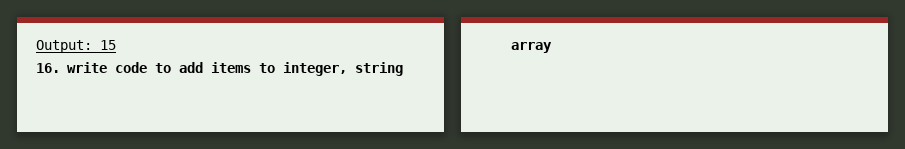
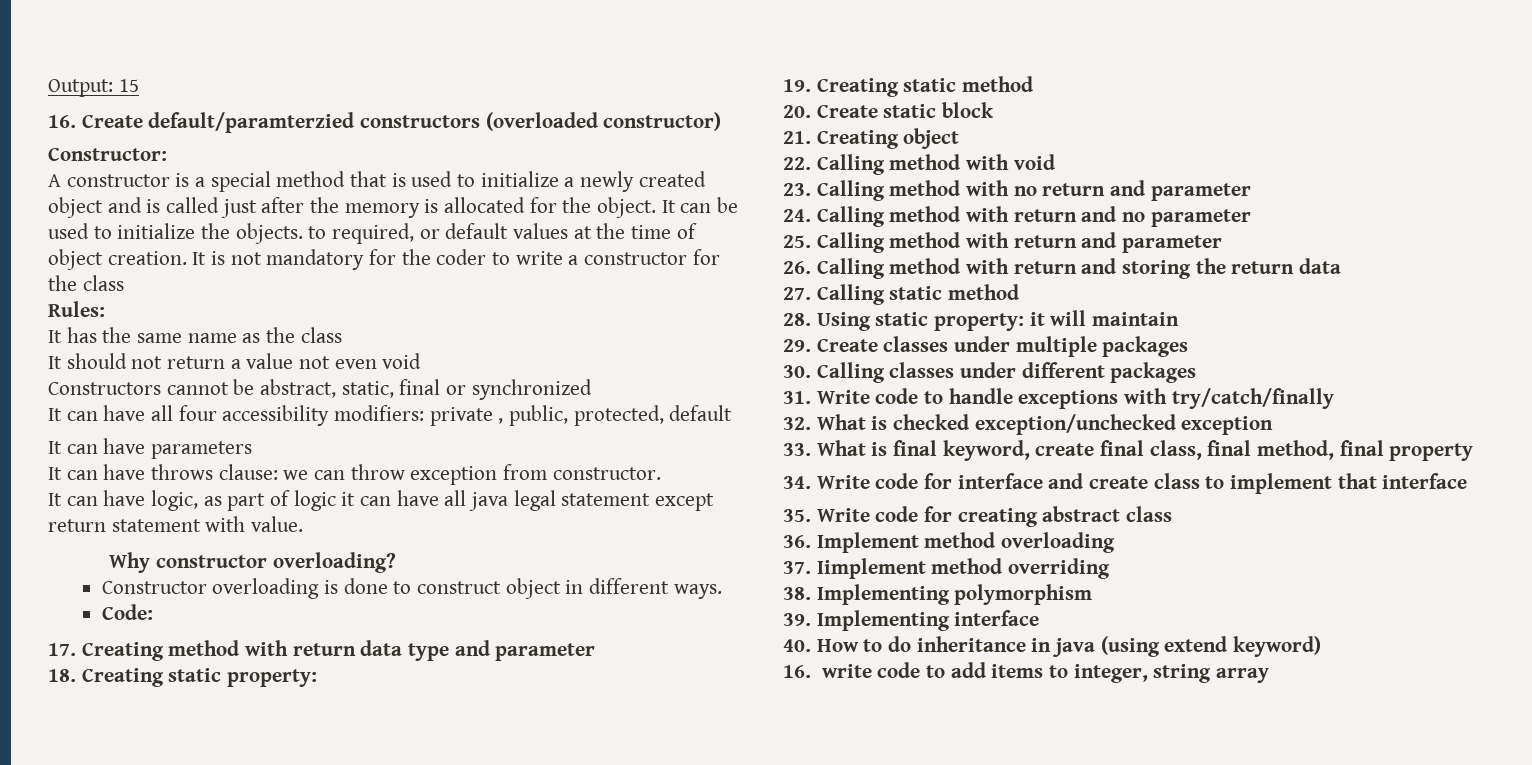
+ 16. Create default/paramterzied constructors (overloaded constructor)
+ Constructor:
+ A constructor is a special method that is used to initialize a newly created object and is called just after the memory is allocated for the object. It can be used to initialize the objects. to required, or default values at the time of object creation. It is not mandatory for the coder to write a constructor for the class
+ Rules:
+ It has the same name as the class
+ It should not return a value not even void
+ Constructors cannot be abstract, static, final or synchronized
+ It can have all four accessibility modifiers: private , public, protected, default
+ It can have parameters
+ It can have throws clause: we can throw exception from constructor.
+ It can have logic, as part of logic it can have all java legal statement except return statement with value.
+ Why constructor overloading?
+ Constructor overloading is done to construct object in different ways.
+ Code:
+ 17. Creating method with return data type and parameter
+ 18. Creating static property:
+ 19. Creating static method
+ 20. Create static block
+ 21. Creating object
+ 22. Calling method with void
+ 23. Calling method with no return and parameter
+ 24. Calling method with return and no parameter
+ 25. Calling method with return and parameter
+ 26. Calling method with return and storing the return data
+ 27. Calling static method
+ 28. Using static property: it will maintain
+ 29. Create classes under multiple packages
+ 30. Calling classes under different packages
+ 31. Write code to handle exceptions with try/catch/finally
+ 32. What is checked exception/unchecked exception
+ 33. What is final keyword, create final class, final method, final property
+ 34. Write code for interface and create class to implement that interface
+ 35. Write code for creating abstract class
+ 36. Implement method overloading
+ 37. Iimplement method overriding
+ 38. Implementing polymorphism
+ 39. Implementing interface
+ 40. How to do inheritance in java (using extend keyword)

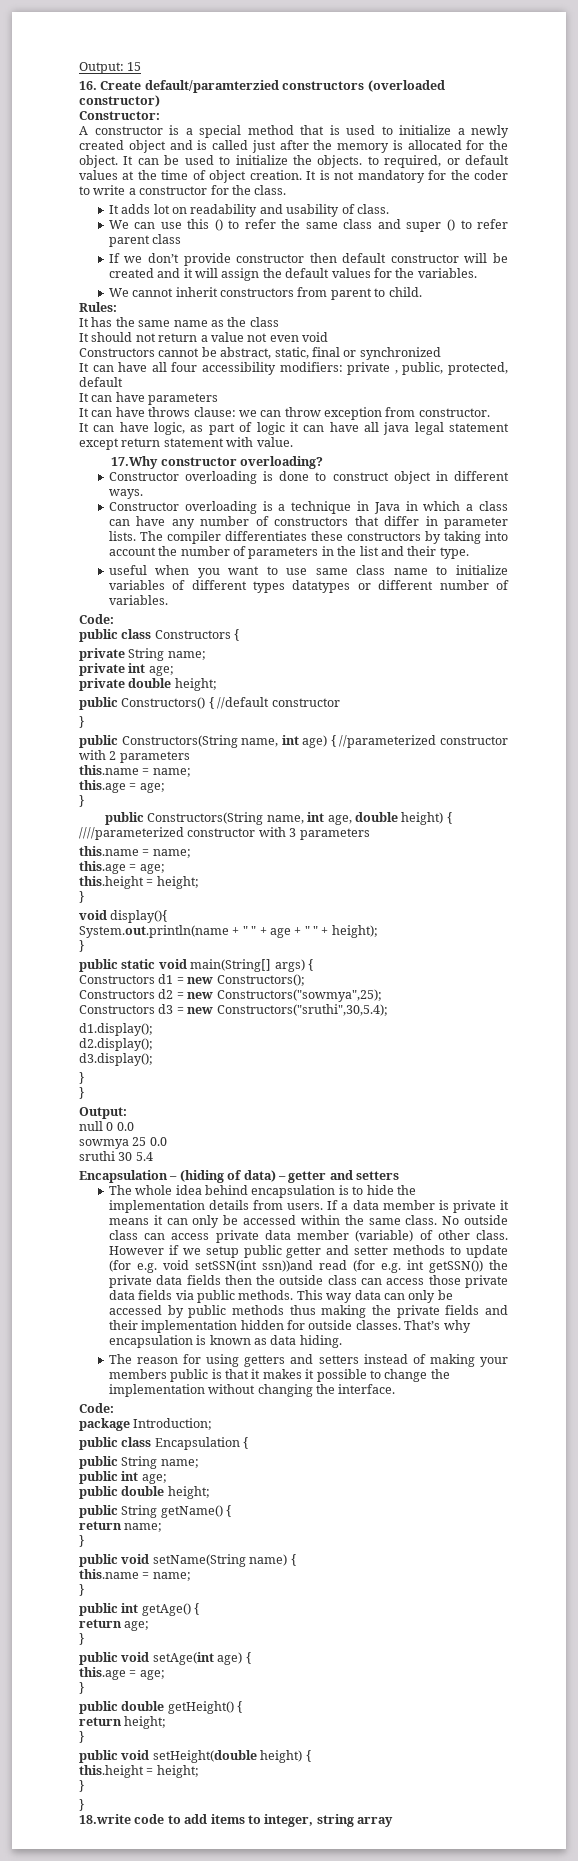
- It is not mandatory for the coder to write a constructor for the class
+ It is not mandatory for the coder to write a constructor for the class.
+ It adds lot on readability and usability of class.
+ We can use this () to refer the same class and super () to refer parent class
+ If we don’t provide constructor then default constructor will be created and it will assign the default values for the variables.
+ We cannot inherit constructors from parent to child.
- Why constructor overloading?
+ 17.Why constructor overloading?
+ Constructor overloading is a technique in Java in which a class can have any number of constructors that differ in parameter lists. The compiler differentiates these constructors by taking into account the number of parameters in the list and their type.
+ useful when you want to use same class name to initialize variables of different types datatypes or different number of variables.
  Code:
- 17. Creating method with return data type and parameter
- 18. Creating static property:
- 19. Creating static method
- 20. Create static block
- 21. Creating object
- 22. Calling method with void
- 23. Calling method with no return and parameter
- 24. Calling method with return and no parameter
- 25. Calling method with return and parameter
- 26. Calling method with return and storing the return data
- 27. Calling static method
- 28. Using static property: it will maintain
- 29. Create classes under multiple packages
- 30. Calling classes under different packages
- 31. Write code to handle exceptions with try/catch/finally
- 32. What is checked exception/unchecked exception
- 33. What is final keyword, create final class, final method, final property
- 34. Write code for interface and create class to implement that interface
- 35. Write code for creating abstract class
- 36. Implement method overloading
- 37. Iimplement method overriding
- 38. Implementing polymorphism
- 39. Implementing interface
- 40. How to do inheritance in java (using extend keyword)
- 16. write code to add items to integer, string array
+ public class Constructors {
+ private String name;
+ private int age;
+ private double height;
+ public Constructors() { //default constructor
+ }
+ public Constructors(String name, int age) { //parameterized constructor with 2 parameters
+ this.name = name;
+ this.age = age;
+ }
+ public Constructors(String name, int age, double height) { ////parameterized constructor with 3 parameters
+ this.name = name;
+ this.age = age;
+ this.height = height;
+ }
+ void display(){
+ System.out.println(name + " " + age + " " + height);
+ }
+ public static void main(String[] args) {
+ Constructors d1 = new Constructors();
+ Constructors d2 = new Constructors("sowmya",25);
+ Constructors d3 = new Constructors("sruthi",30,5.4);
+ d1.display();
+ d2.display();
+ d3.display();
+ }
+ }
+ Output:
+ null 0 0.0
+ sowmya 25 0.0
+ sruthi 30 5.4
+ Encapsulation – (hiding of data) – getter and setters
+ The whole idea behind encapsulation is to hide the implementation details from users. If a data member is private it means it can only be accessed within the same class. No outside class can access private data member (variable) of other class. However if we setup public getter and setter methods to update (for e.g. void setSSN(int ssn))and read (for e.g. int getSSN()) the private data fields then the outside class can access those private data fields via public methods. This way data can only be accessed by public methods thus making the private fields and their implementation hidden for outside classes. That’s why encapsulation is known as data hiding.
+ The reason for using getters and setters instead of making your members public is that it makes it possible to change the implementation without changing the interface.
+ Code:
+ package Introduction;
+ public class Encapsulation {
+ public String name;
+ public int age;
+ public double height;
+ public String getName() {
+ return name;
+ }
+ public void setName(String name) {
+ this.name = name;
+ }
+ public int getAge() {
+ return age;
+ }
+ public void setAge(int age) {
+ this.age = age;
+ }
+ public double getHeight() {
+ return height;
+ }
+ public void setHeight(double height) {
+ this.height = height;
+ }
+ }
+ 18.write code to add items to integer, string array

